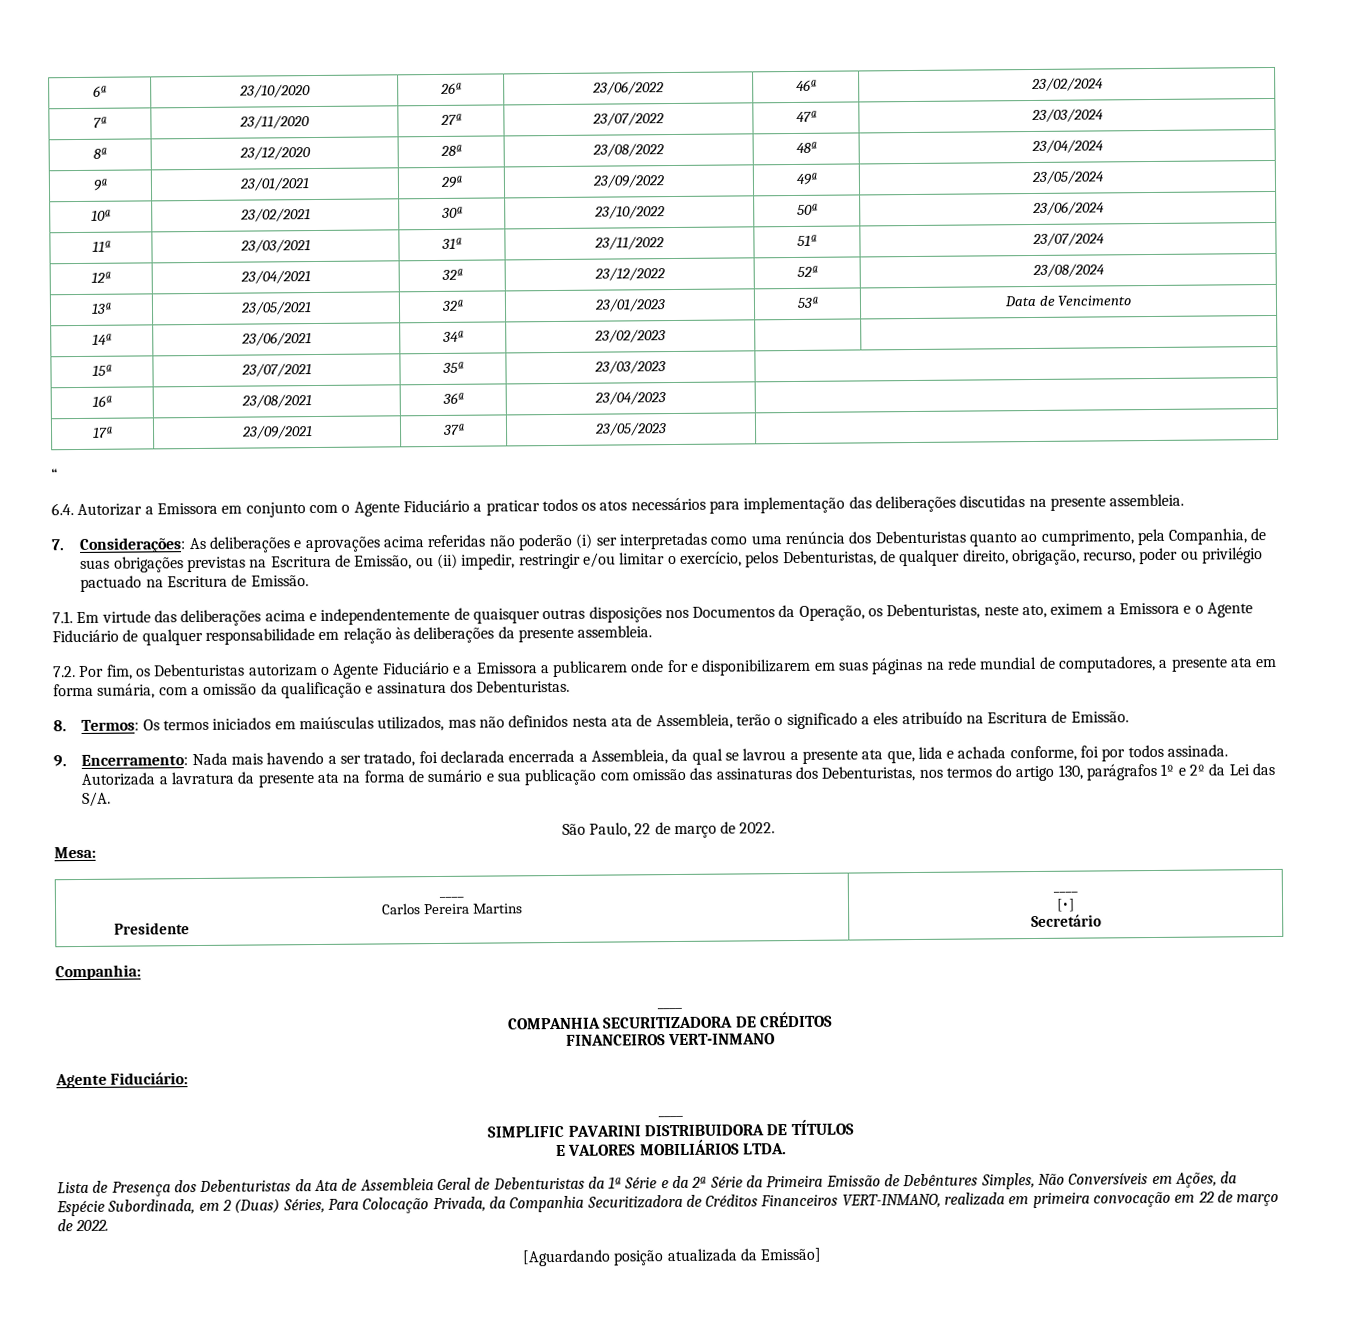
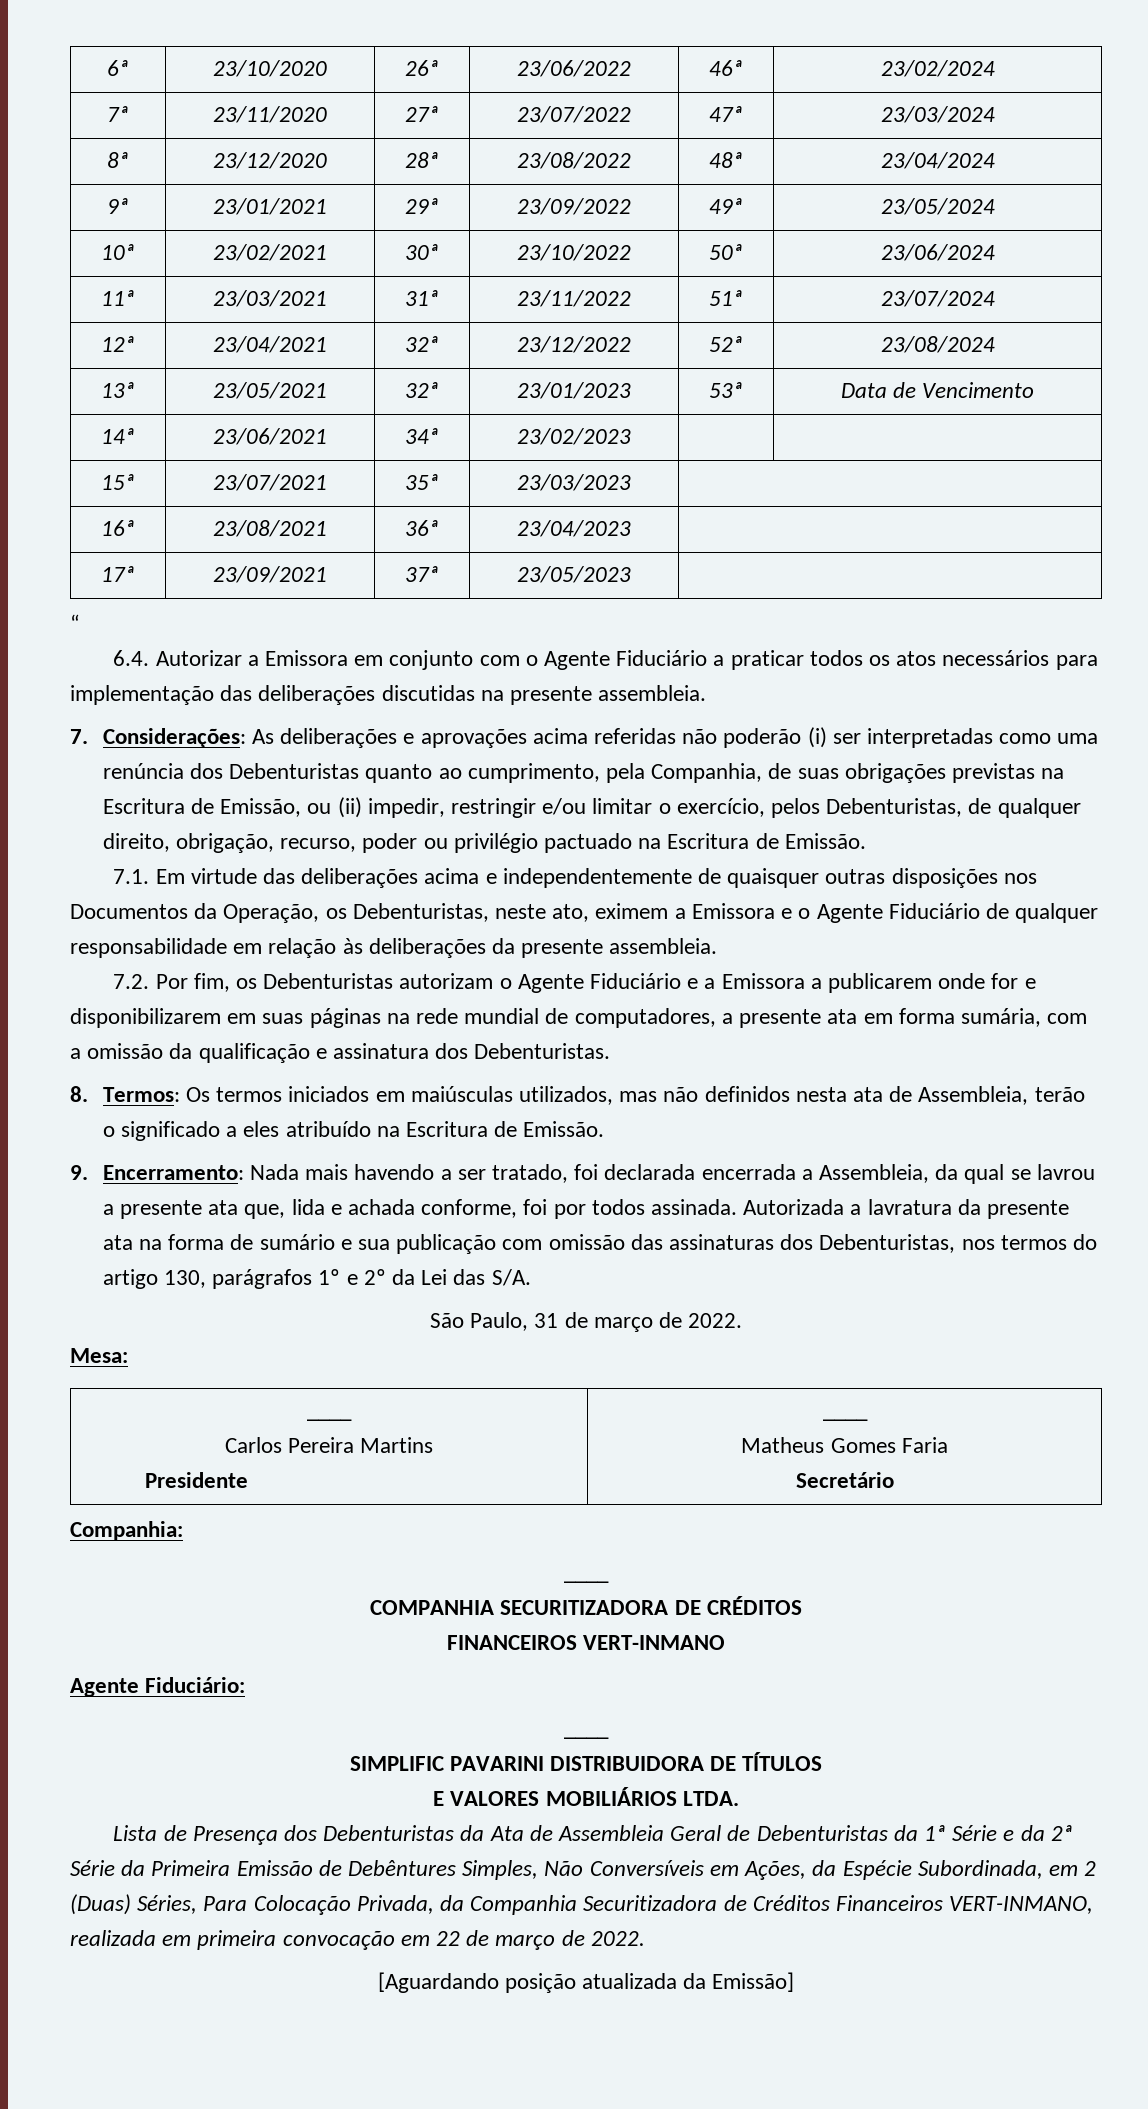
- São Paulo, 22 de março de 2022.
+ São Paulo, 31 de março de 2022.
  Mesa:
  ____
  Carlos Pereira Martins
  Presidente | ____
- [•]
+ Matheus Gomes Faria

